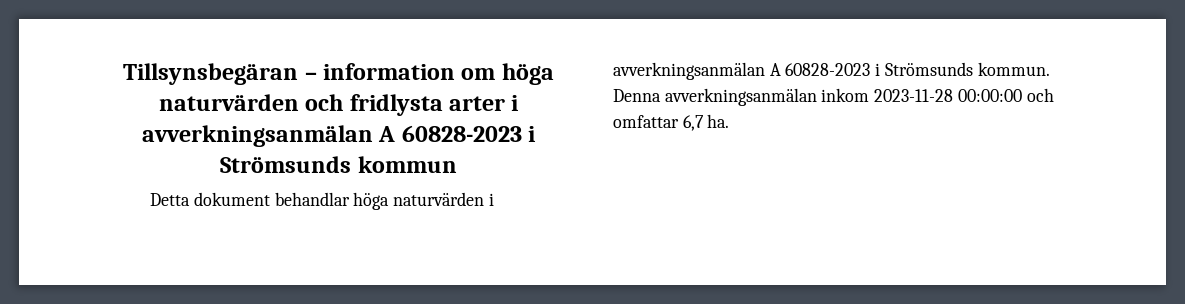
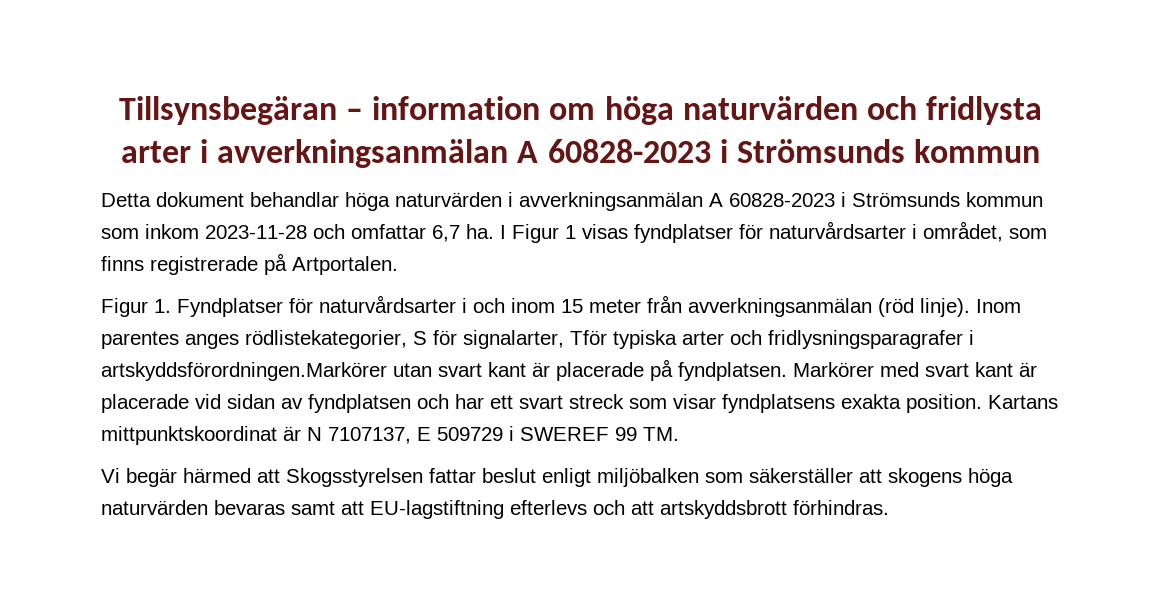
- Detta dokument behandlar höga naturvärden i avverkningsanmälan A 60828-2023 i Strömsunds kommun. Denna avverkningsanmälan inkom 2023-11-28 00:00:00 och omfattar 6,7 ha.
+ Detta dokument behandlar höga naturvärden i avverkningsanmälan A 60828-2023 i Strömsunds kommun som inkom 2023-11-28 och omfattar 6,7 ha.
+ I Figur 1 visas fyndplatser för naturvårdsarter i området, som finns registrerade på Artportalen.
+ Figur 1. Fyndplatser för naturvårdsarter i och inom 15 meter från avverkningsanmälan (röd linje). Inom parentes anges rödlistekategorier, S för signalarter, Tför typiska arter och fridlysningsparagrafer i artskyddsförordningen.Markörer utan svart kant är placerade på fyndplatsen. Markörer med svart kant är placerade vid sidan av fyndplatsen och har ett svart streck som visar fyndplatsens exakta position. Kartans mittpunktskoordinat är N 7107137, E 509729 i SWEREF 99 TM.
+ Vi begär härmed att Skogsstyrelsen fattar beslut enligt miljöbalken som säkerställer att skogens höga naturvärden bevaras samt att EU-lagstiftning efterlevs och att artskyddsbrott förhindras.

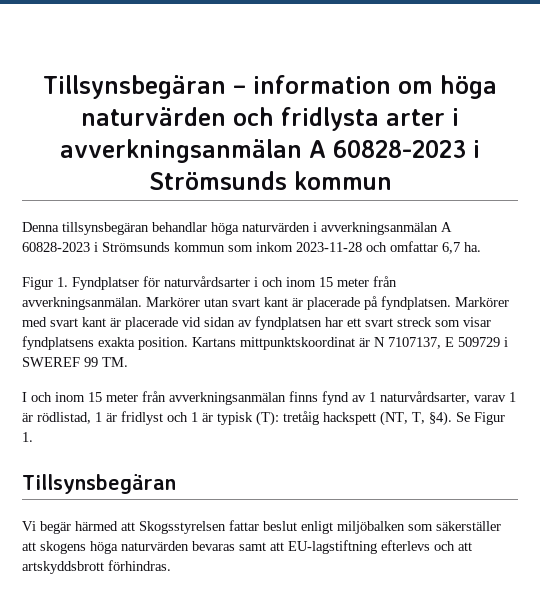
- Detta dokument behandlar höga naturvärden i avverkningsanmälan A 60828-2023 i Strömsunds kommun som inkom 2023-11-28 och omfattar 6,7 ha. I Figur 1 visas fyndplatser för naturvårdsarter i området, som finns registrerade på Artportalen.
+ Denna tillsynsbegäran behandlar höga naturvärden i avverkningsanmälan A 60828-2023 i Strömsunds kommun som inkom 2023-11-28 och omfattar 6,7 ha.
- Figur 1. Fyndplatser för naturvårdsarter i och inom 15 meter från avverkningsanmälan (röd linje). Inom parentes anges rödlistekategorier, S för signalarter, Tför typiska arter och fridlysningsparagrafer i artskyddsförordningen.Markörer utan svart kant är placerade på fyndplatsen.
+ Figur 1. Fyndplatser för naturvårdsarter i och inom 15 meter från avverkningsanmälan. Markörer utan svart kant är placerade på fyndplatsen.
- Markörer med svart kant är placerade vid sidan av fyndplatsen och har ett svart streck som visar fyndplatsens exakta position.
+ Markörer med svart kant är placerade vid sidan av fyndplatsen har ett svart streck som visar fyndplatsens exakta position.
+ I och inom 15 meter från avverkningsanmälan finns fynd av 1 naturvårdsarter, varav 1 är rödlistad, 1 är fridlyst och 1 är typisk (T): tretåig hackspett (NT, T, §4). Se Figur 1.
+ Tillsynsbegäran

